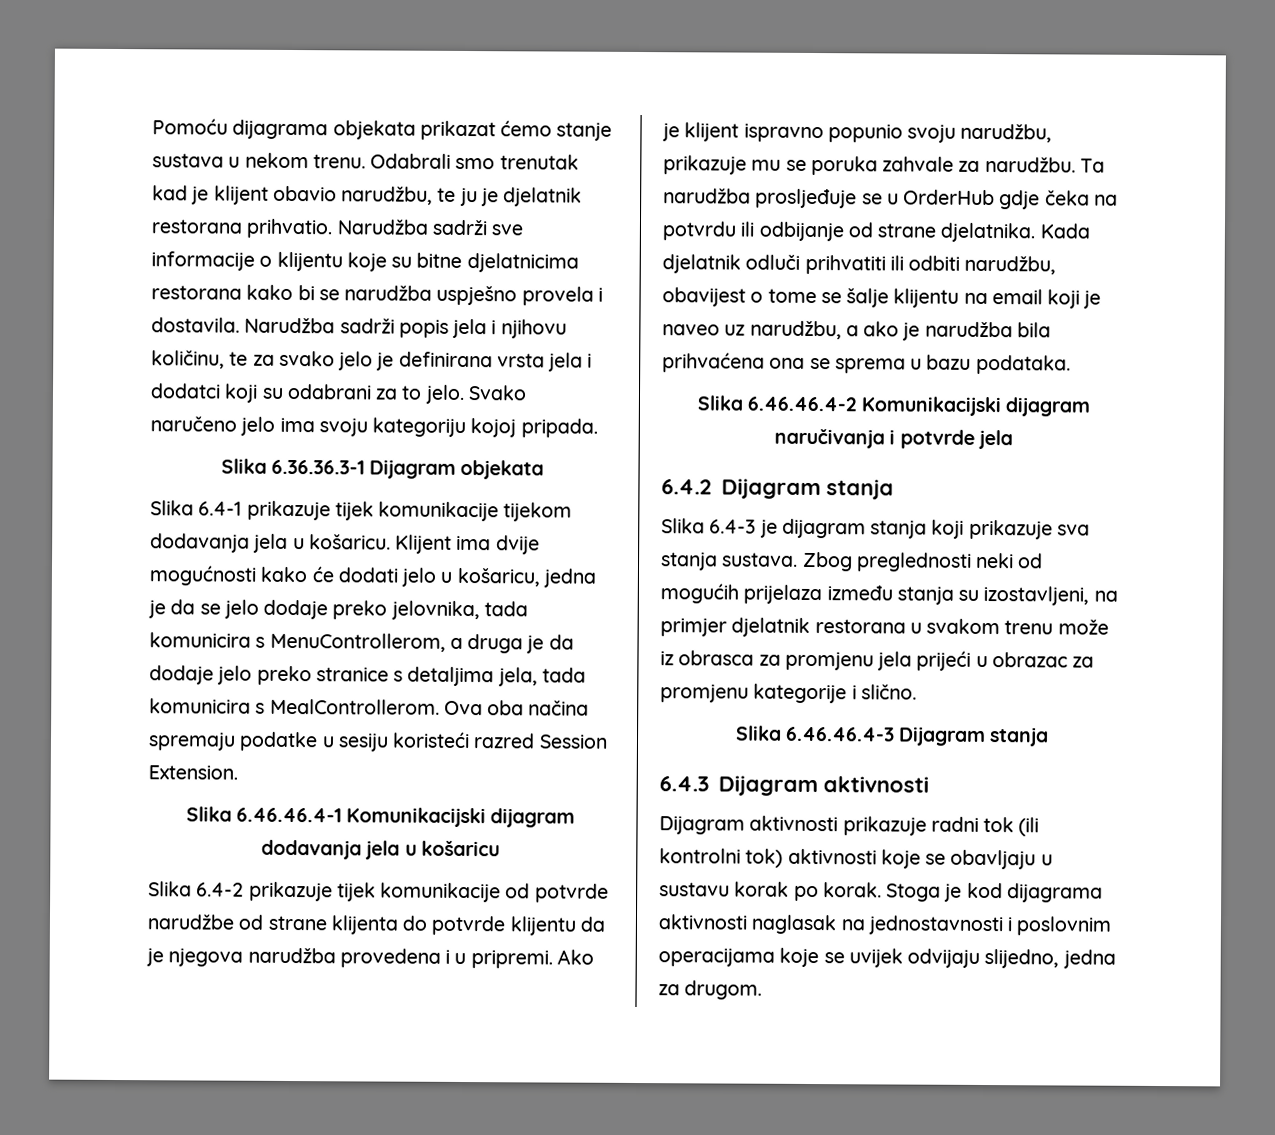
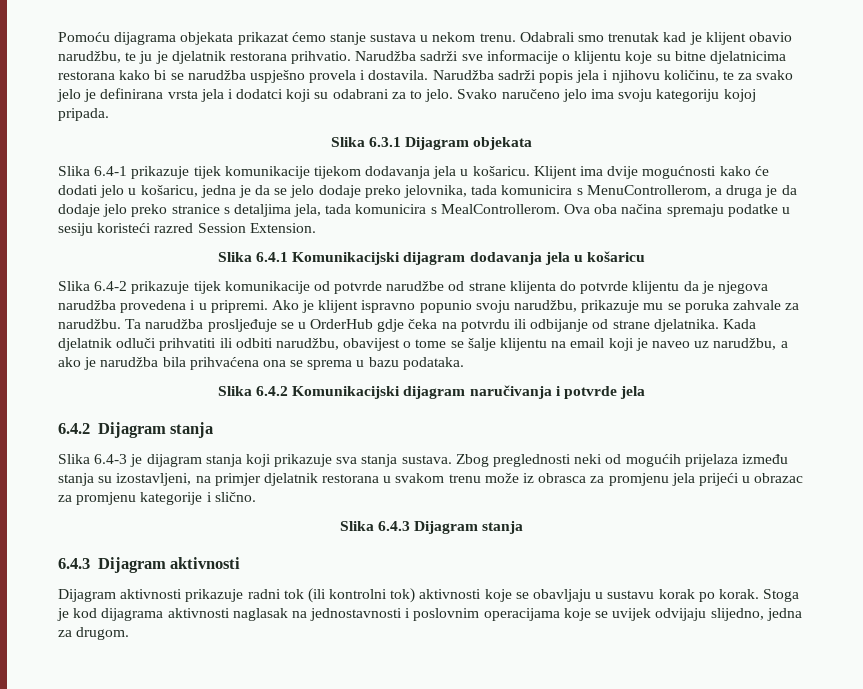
- Slika 6.36.36.3-1 Dijagram objekata
+ Slika 6.3.1 Dijagram objekata
- Slika 6.46.46.4-1 Komunikacijski dijagram dodavanja jela u košaricu
+ Slika 6.4.1 Komunikacijski dijagram dodavanja jela u košaricu
- Slika 6.46.46.4-2 Komunikacijski dijagram naručivanja i potvrde jela
+ Slika 6.4.2 Komunikacijski dijagram naručivanja i potvrde jela
- Slika 6.46.46.4-3 Dijagram stanja
+ Slika 6.4.3 Dijagram stanja

